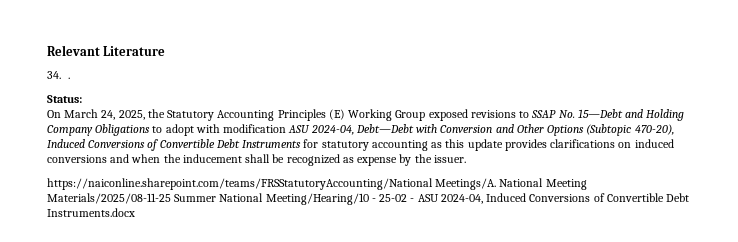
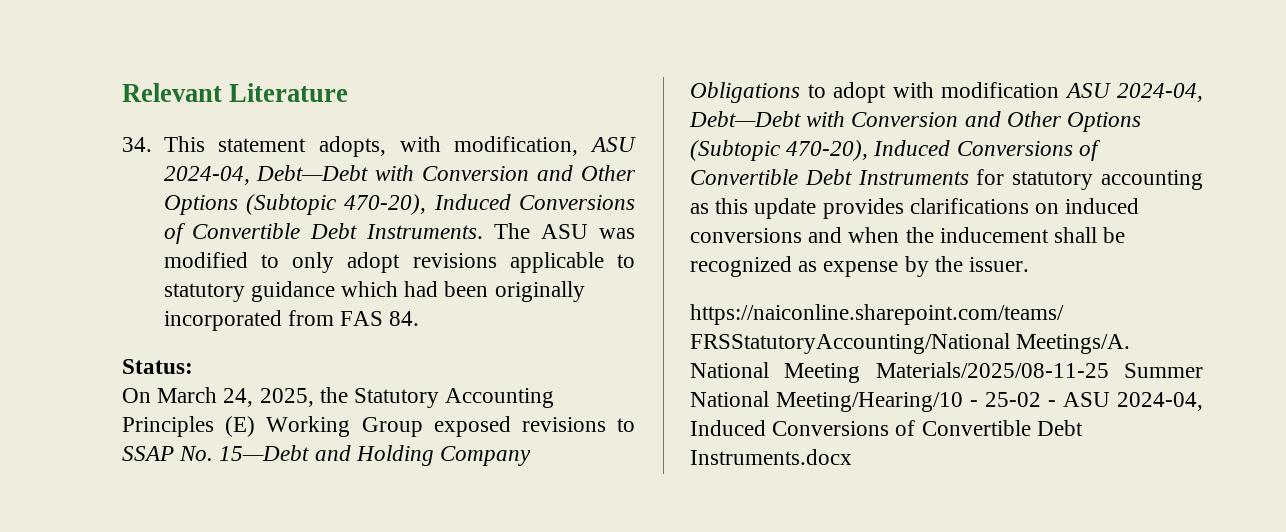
- 34. .
+ 34. This statement adopts, with modification, ASU 2024-04, Debt—Debt with Conversion and Other Options (Subtopic 470-20), Induced Conversions of Convertible Debt Instruments. The ASU was modified to only adopt revisions applicable to statutory guidance which had been originally incorporated from FAS 84.

